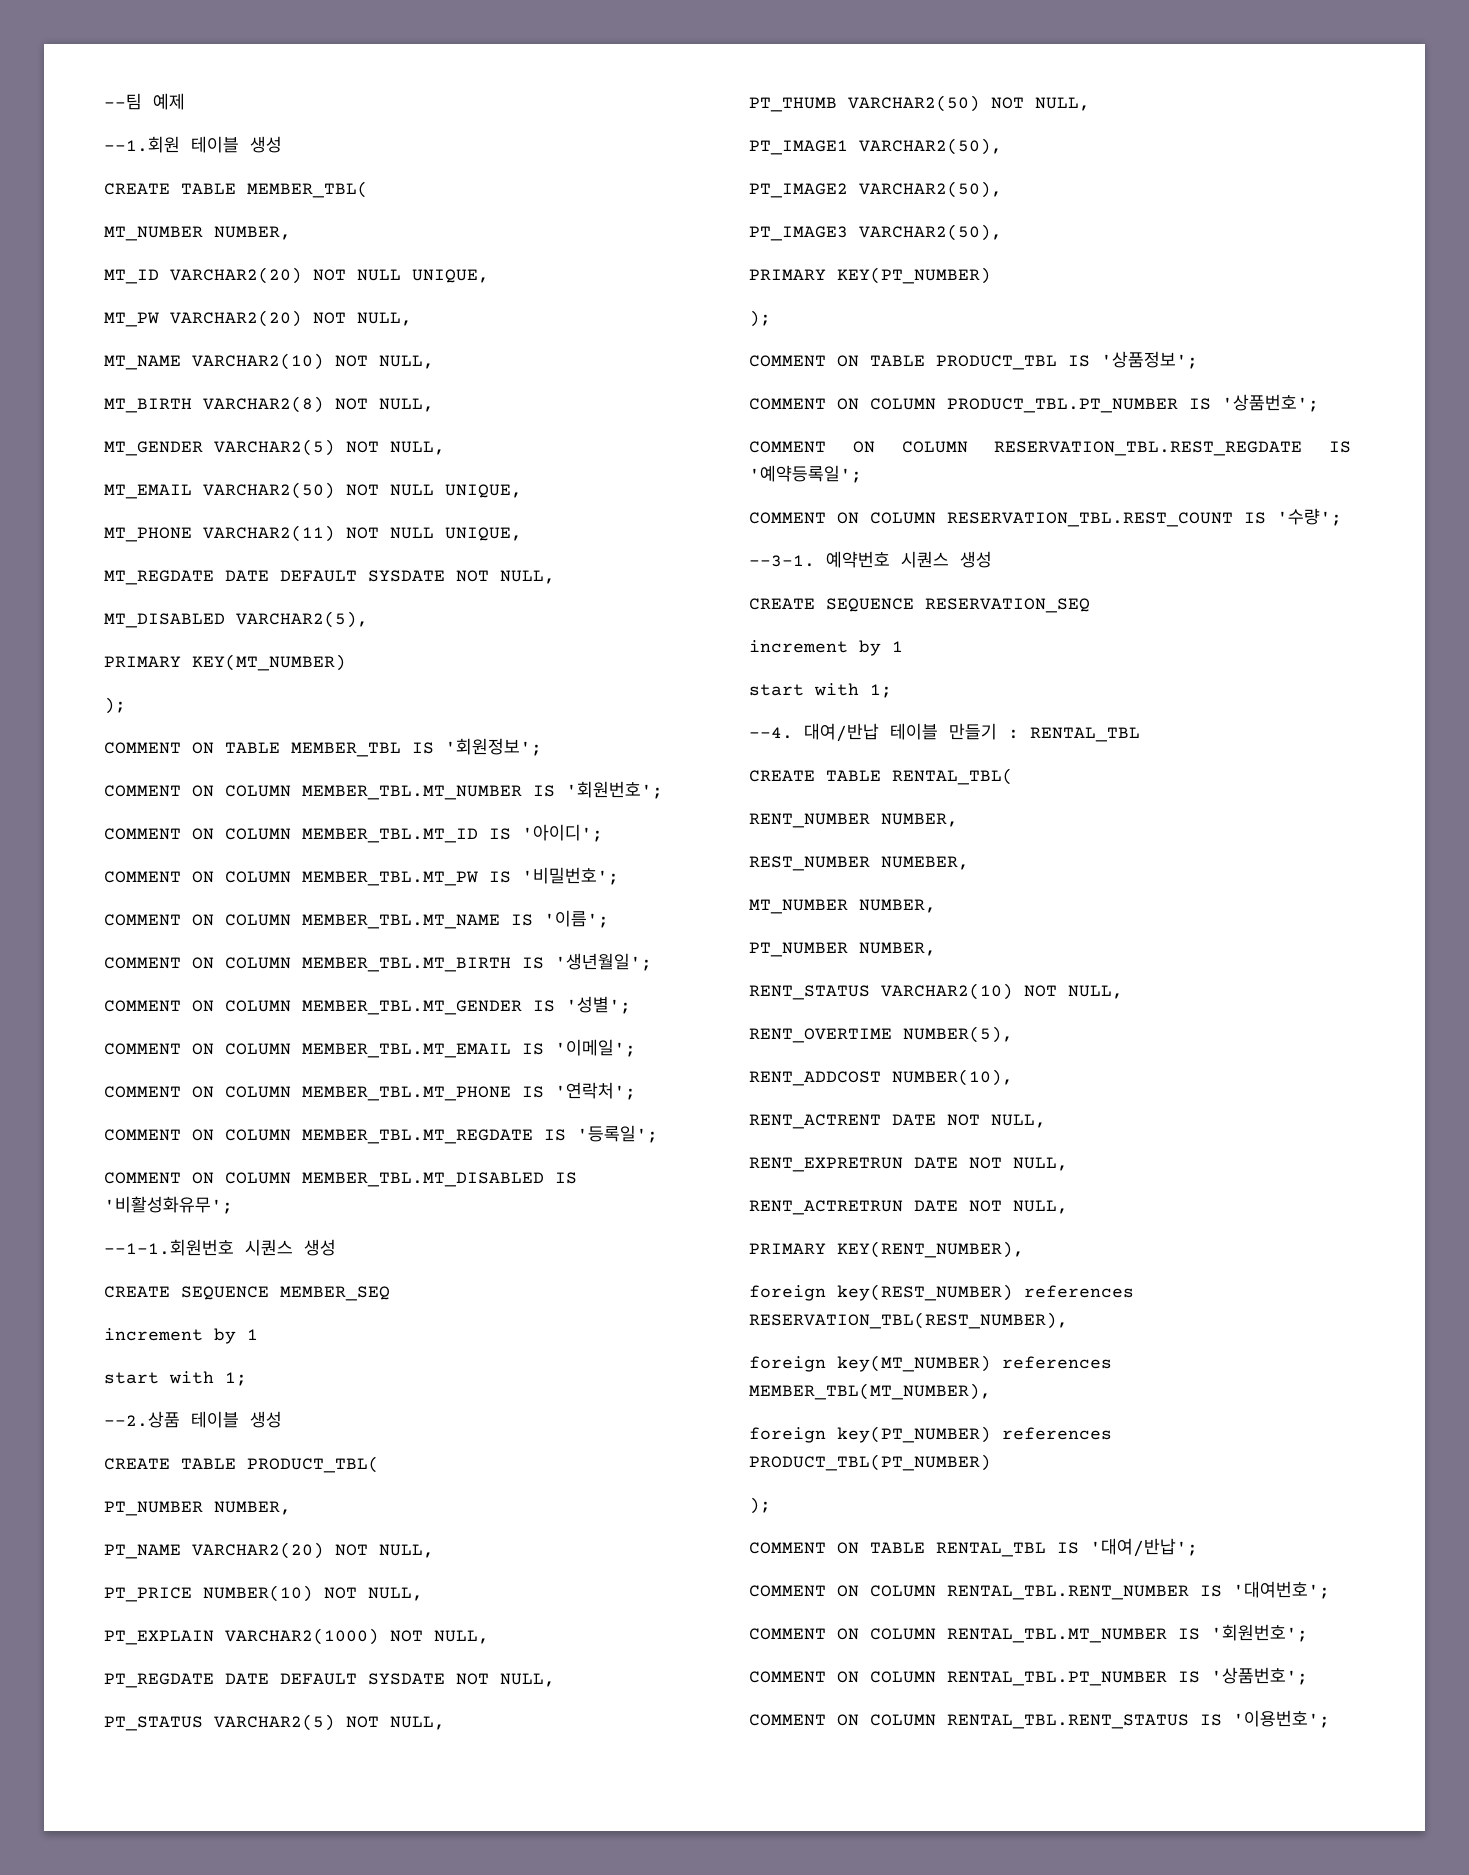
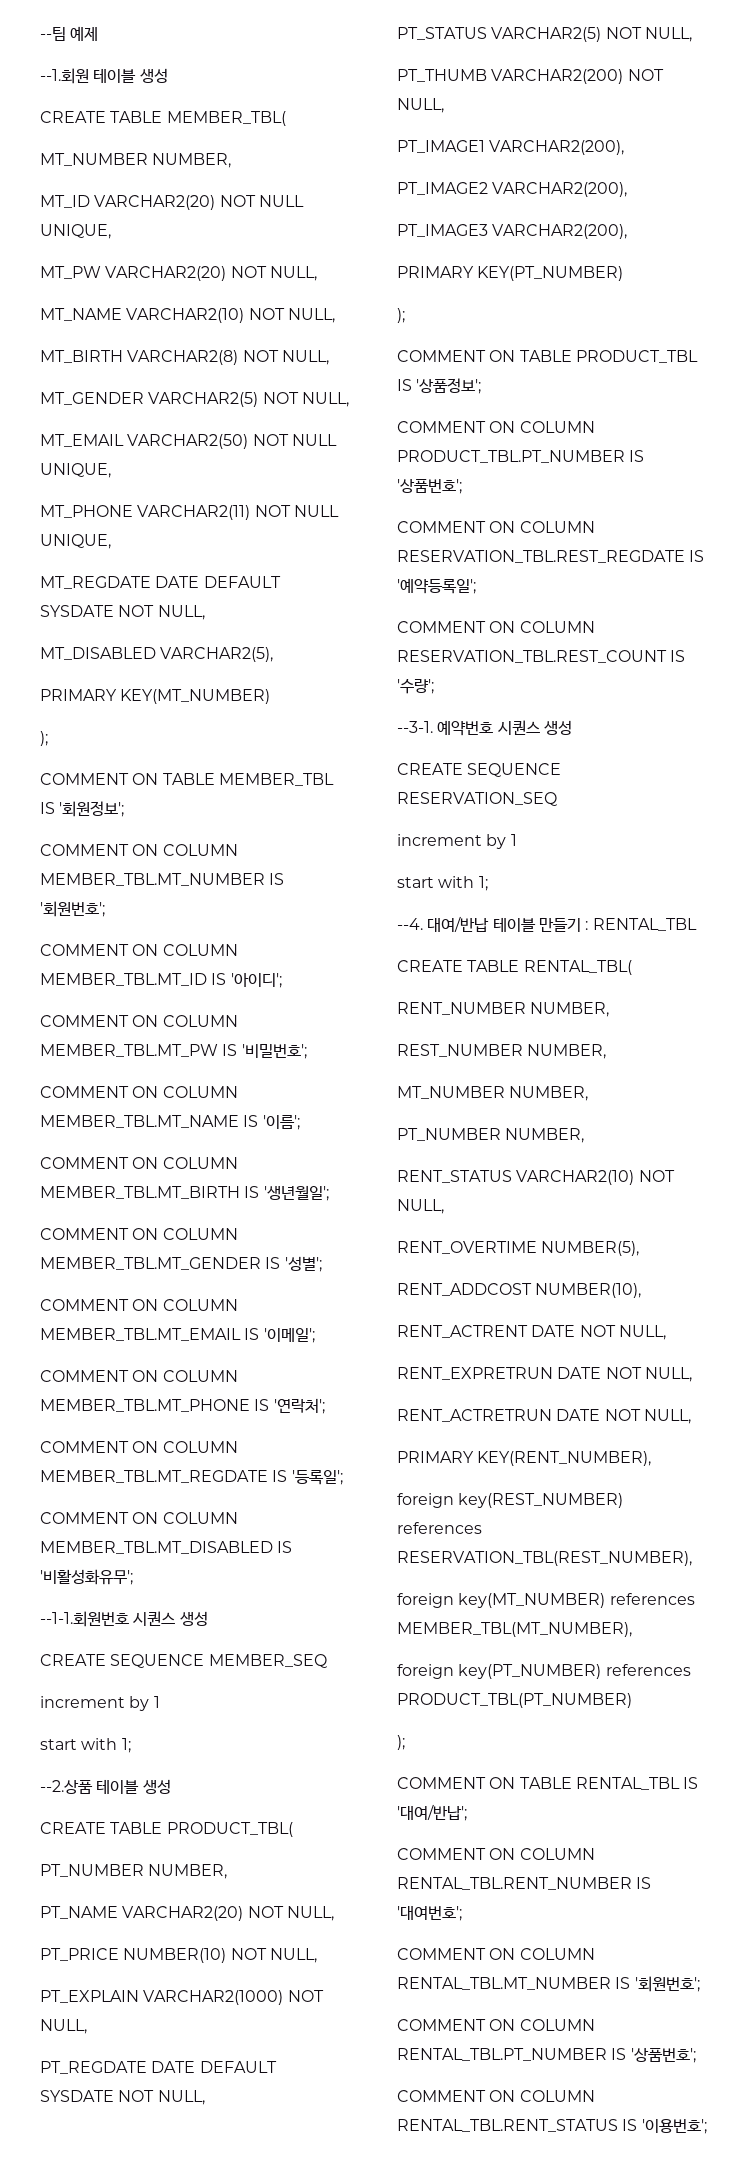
- PT_THUMB VARCHAR2(50) NOT NULL,
+ PT_THUMB VARCHAR2(200) NOT NULL,
- PT_IMAGE1 VARCHAR2(50),
+ PT_IMAGE1 VARCHAR2(200),
- PT_IMAGE2 VARCHAR2(50),
+ PT_IMAGE2 VARCHAR2(200),
- PT_IMAGE3 VARCHAR2(50),
+ PT_IMAGE3 VARCHAR2(200),
- REST_NUMBER NUMEBER,
+ REST_NUMBER NUMBER,

